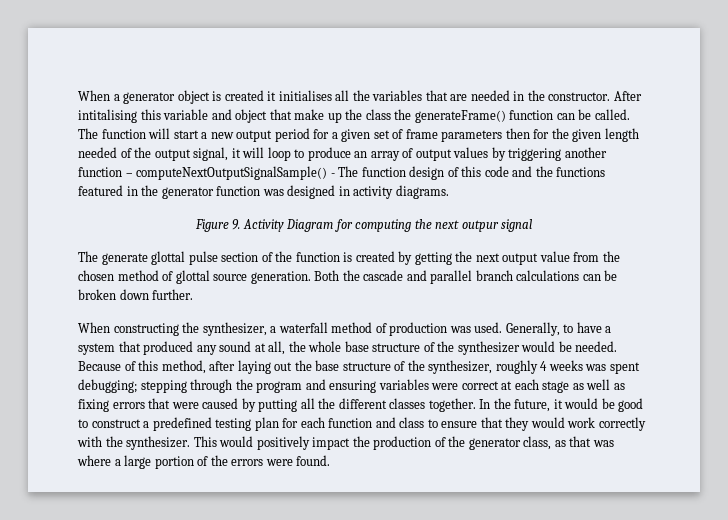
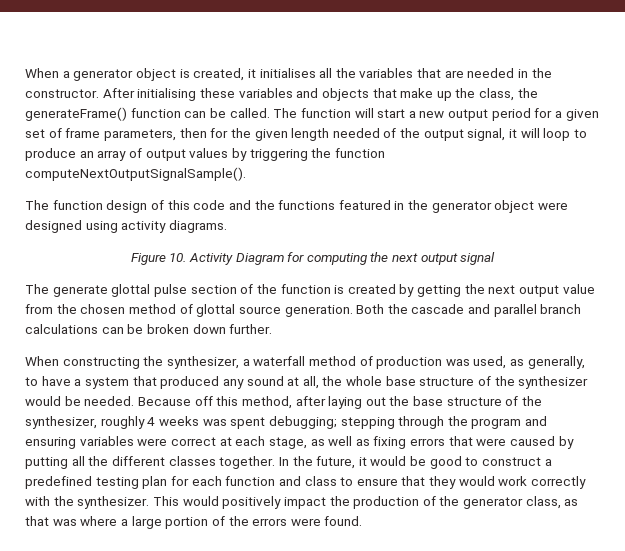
- When a generator object is created it initialises all the variables that are needed in the constructor.
+ When a generator object is created, it initialises all the variables that are needed in the constructor.
- After intitalising this variable and object that make up the class the generateFrame() function can be called.
+ After initialising these variables and objects that make up the class, the generateFrame() function can be called.
- The function will start a new output period for a given set of frame parameters then for the given length needed of the output signal, it will loop to produce an array of output values by triggering another function – computeNextOutputSignalSample() - The function design of this code and the functions featured in the generator function was designed in activity diagrams.
+ The function will start a new output period for a given set of frame parameters, then for the given length needed of the output signal, it will loop to produce an array of output values by triggering the function computeNextOutputSignalSample().
+ The function design of this code and the functions featured in the generator object were designed using activity diagrams.
- Figure 9. Activity Diagram for computing the next outpur signal
+ Figure 10. Activity Diagram for computing the next output signal
- When constructing the synthesizer, a waterfall method of production was used. Generally, to have a system that produced any sound at all, the whole base structure of the synthesizer would be needed.
+ When constructing the synthesizer, a waterfall method of production was used, as generally, to have a system that produced any sound at all, the whole base structure of the synthesizer would be needed.
- Because of this method, after laying out the base structure of the synthesizer, roughly 4 weeks was spent debugging; stepping through the program and ensuring variables were correct at each stage as well as fixing errors that were caused by putting all the different classes together.
+ Because off this method, after laying out the base structure of the synthesizer, roughly 4 weeks was spent debugging; stepping through the program and ensuring variables were correct at each stage, as well as fixing errors that were caused by putting all the different classes together.

